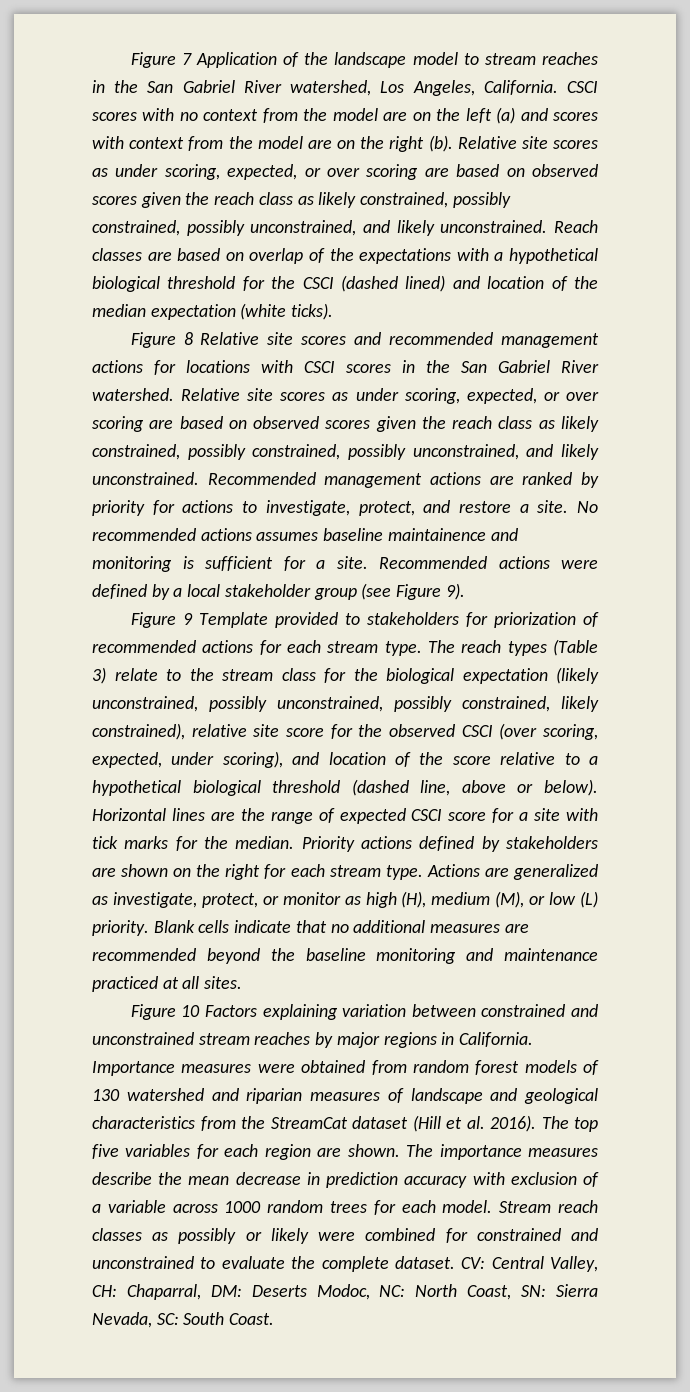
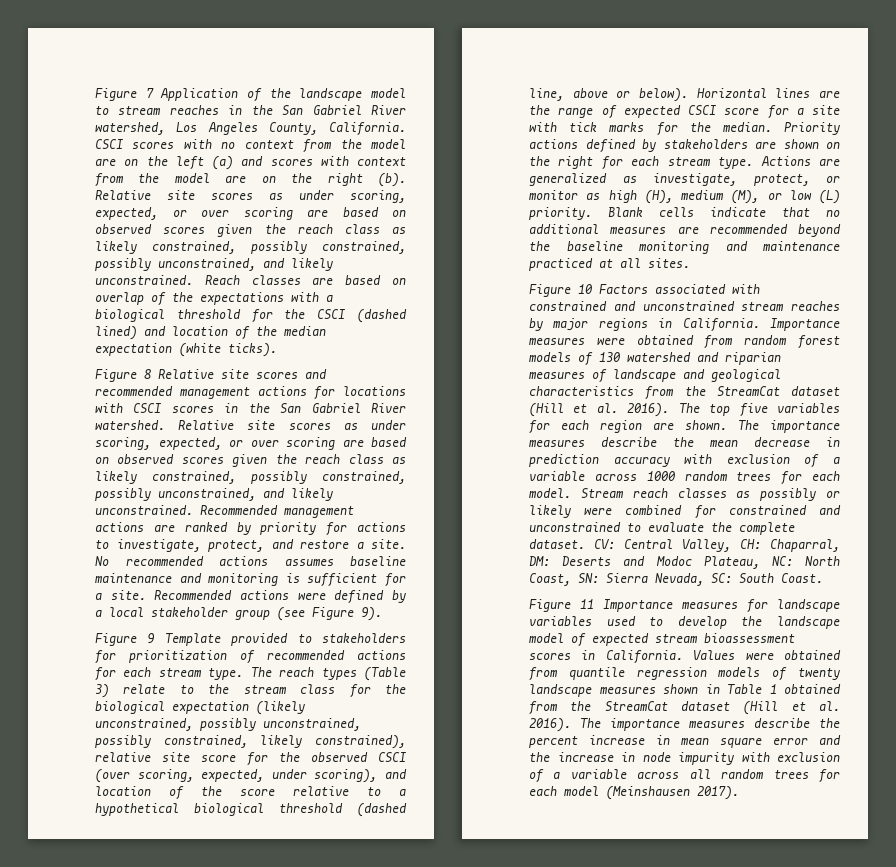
- Figure 7 Application of the landscape model to stream reaches in the San Gabriel River watershed, Los Angeles, California.
+ Figure 7 Application of the landscape model to stream reaches in the San Gabriel River watershed, Los Angeles County, California.
- Reach classes are based on overlap of the expectations with a hypothetical biological threshold for the CSCI (dashed lined) and location of the median expectation (white ticks).
+ Reach classes are based on overlap of the expectations with a biological threshold for the CSCI (dashed lined) and location of the median expectation (white ticks).
- No recommended actions assumes baseline maintainence and monitoring is sufficient for a site.
+ No recommended actions assumes baseline maintenance and monitoring is sufficient for a site.
- Figure 9 Template provided to stakeholders for priorization of recommended actions for each stream type.
+ Figure 9 Template provided to stakeholders for prioritization of recommended actions for each stream type.
- Figure 10 Factors explaining variation between constrained and unconstrained stream reaches by major regions in California.
+ Figure 10 Factors associated with constrained and unconstrained stream reaches by major regions in California.
- CV: Central Valley, CH: Chaparral, DM: Deserts Modoc, NC: North Coast, SN: Sierra Nevada, SC: South Coast.
+ CV: Central Valley, CH: Chaparral, DM: Deserts and Modoc Plateau, NC: North Coast, SN: Sierra Nevada, SC: South Coast.
+ Figure 11 Importance measures for landscape variables used to develop the landscape model of expected stream bioassessment scores in California. Values were obtained from quantile regression models of twenty landscape measures shown in Table 1 obtained from the StreamCat dataset (Hill et al. 2016). The importance measures describe the percent increase in mean square error and the increase in node impurity with exclusion of a variable across all random trees for each model (Meinshausen 2017).

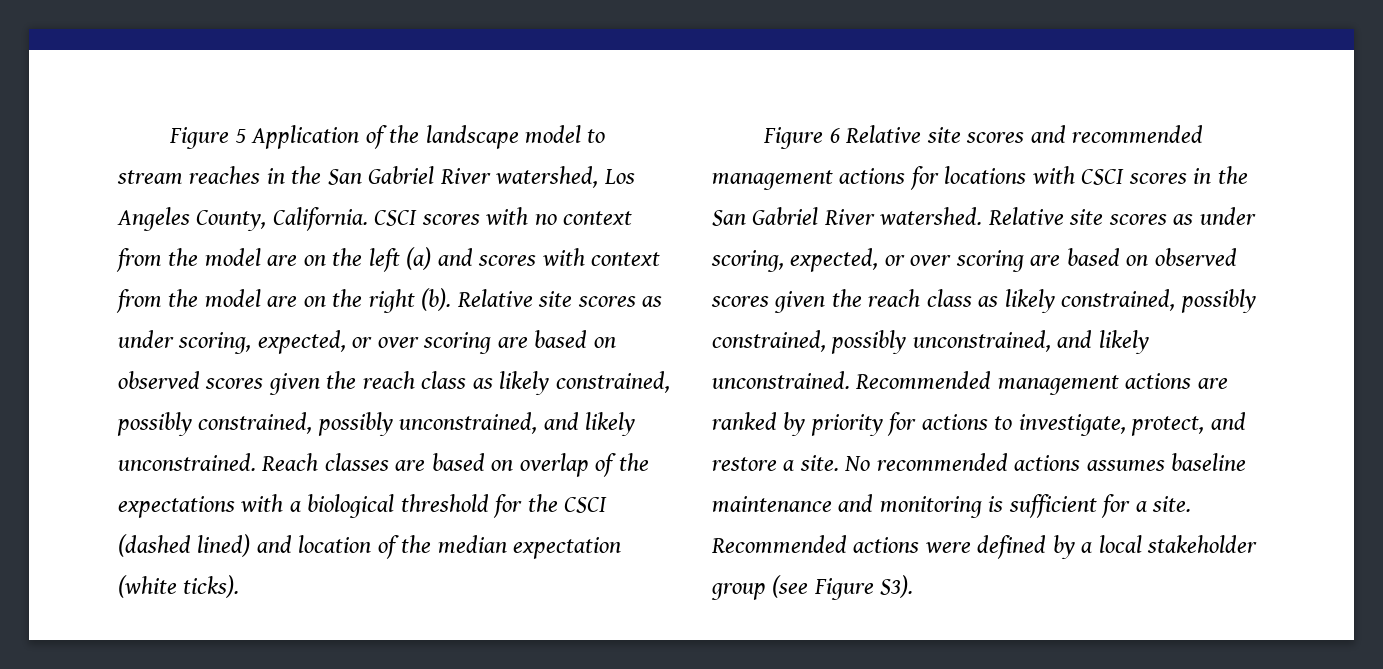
- Figure 7 Application of the landscape model to stream reaches in the San Gabriel River watershed, Los Angeles County, California.
+ Figure 5 Application of the landscape model to stream reaches in the San Gabriel River watershed, Los Angeles County, California.
- Figure 8 Relative site scores and recommended management actions for locations with CSCI scores in the San Gabriel River watershed.
+ Figure 6 Relative site scores and recommended management actions for locations with CSCI scores in the San Gabriel River watershed.
- Recommended actions were defined by a local stakeholder group (see Figure 9).
- Figure 9 Template provided to stakeholders for prioritization of recommended actions for each stream type. The reach types (Table 3) relate to the stream class for the biological expectation (likely unconstrained, possibly unconstrained, possibly constrained, likely constrained), relative site score for the observed CSCI (over scoring, expected, under scoring), and location of the score relative to a hypothetical biological threshold (dashed line, above or below). Horizontal lines are the range of expected CSCI score for a site with tick marks for the median. Priority actions defined by stakeholders are shown on the right for each stream type. Actions are generalized as investigate, protect, or monitor as high (H), medium (M), or low (L) priority. Blank cells indicate that no additional measures are recommended beyond the baseline monitoring and maintenance practiced at all sites.
- Figure 10 Factors associated with constrained and unconstrained stream reaches by major regions in California. Importance measures were obtained from random forest models of 130 watershed and riparian measures of landscape and geological characteristics from the StreamCat dataset (Hill et al. 2016). The top five variables for each region are shown. The importance measures describe the mean decrease in prediction accuracy with exclusion of a variable across 1000 random trees for each model. Stream reach classes as possibly or likely were combined for constrained and unconstrained to evaluate the complete dataset. CV: Central Valley, CH: Chaparral, DM: Deserts and Modoc Plateau, NC: North Coast, SN: Sierra Nevada, SC: South Coast.
- Figure 11 Importance measures for landscape variables used to develop the landscape model of expected stream bioassessment scores in California. Values were obtained from quantile regression models of twenty landscape measures shown in Table 1 obtained from the StreamCat dataset (Hill et al. 2016). The importance measures describe the percent increase in mean square error and the increase in node impurity with exclusion of a variable across all random trees for each model (Meinshausen 2017).
+ Recommended actions were defined by a local stakeholder group (see Figure S3).

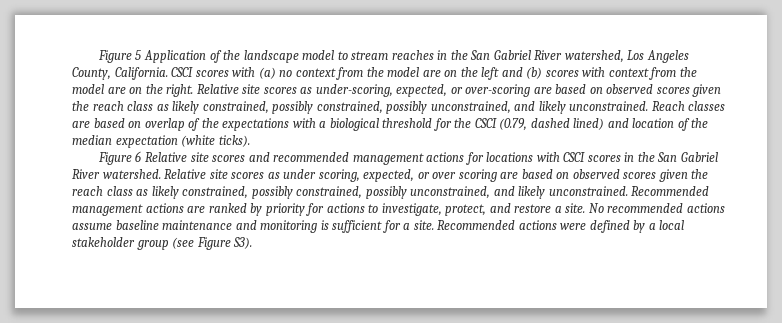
- CSCI scores with no context from the model are on the left (a) and scores with context from the model are on the right (b). Relative site scores as under scoring, expected, or over scoring are based on observed scores given the reach class as likely constrained, possibly constrained, possibly unconstrained, and likely unconstrained.
+ CSCI scores with (a) no context from the model are on the left and (b) scores with context from the model are on the right. Relative site scores as under-scoring, expected, or over-scoring are based on observed scores given the reach class as likely constrained, possibly constrained, possibly unconstrained, and likely unconstrained.
- Reach classes are based on overlap of the expectations with a biological threshold for the CSCI (dashed lined) and location of the median expectation (white ticks).
+ Reach classes are based on overlap of the expectations with a biological threshold for the CSCI (0.79, dashed lined) and location of the median expectation (white ticks).
- No recommended actions assumes baseline maintenance and monitoring is sufficient for a site.
+ No recommended actions assume baseline maintenance and monitoring is sufficient for a site.

